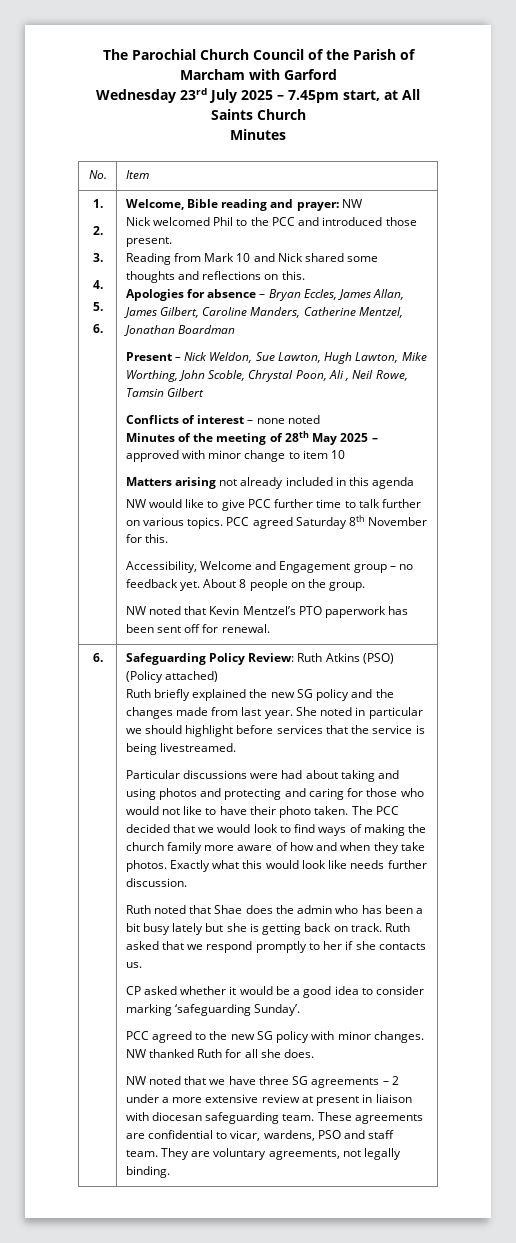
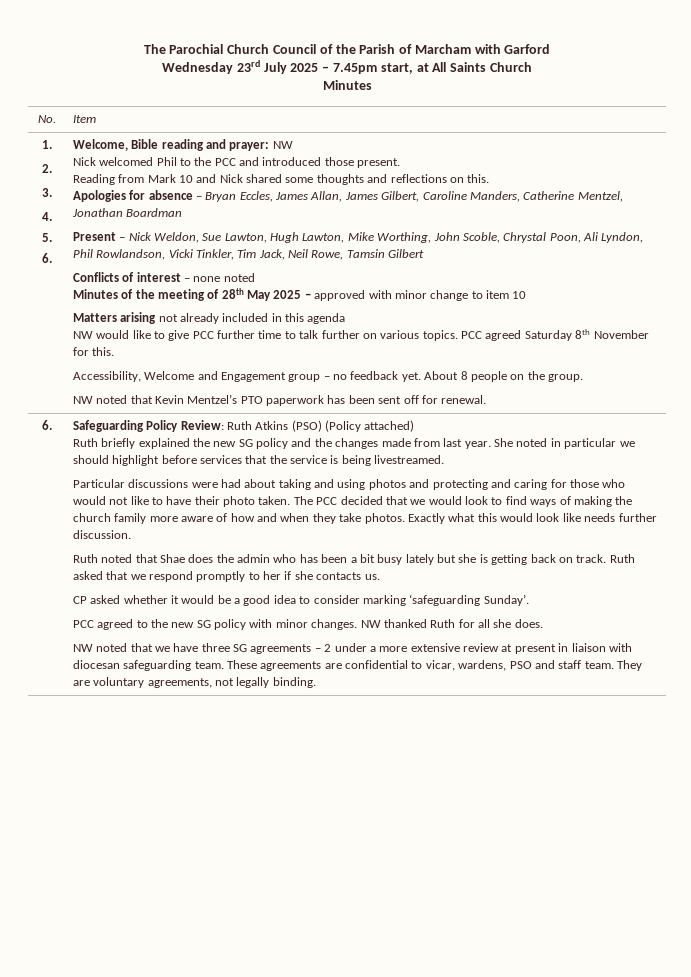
- Present – Nick Weldon, Sue Lawton, Hugh Lawton, Mike Worthing, John Scoble, Chrystal Poon, Ali , Neil Rowe, Tamsin Gilbert
+ Present – Nick Weldon, Sue Lawton, Hugh Lawton, Mike Worthing, John Scoble, Chrystal Poon, Ali Lyndon, Phil Rowlandson, Vicki Tinkler, Tim Jack, Neil Rowe, Tamsin Gilbert

